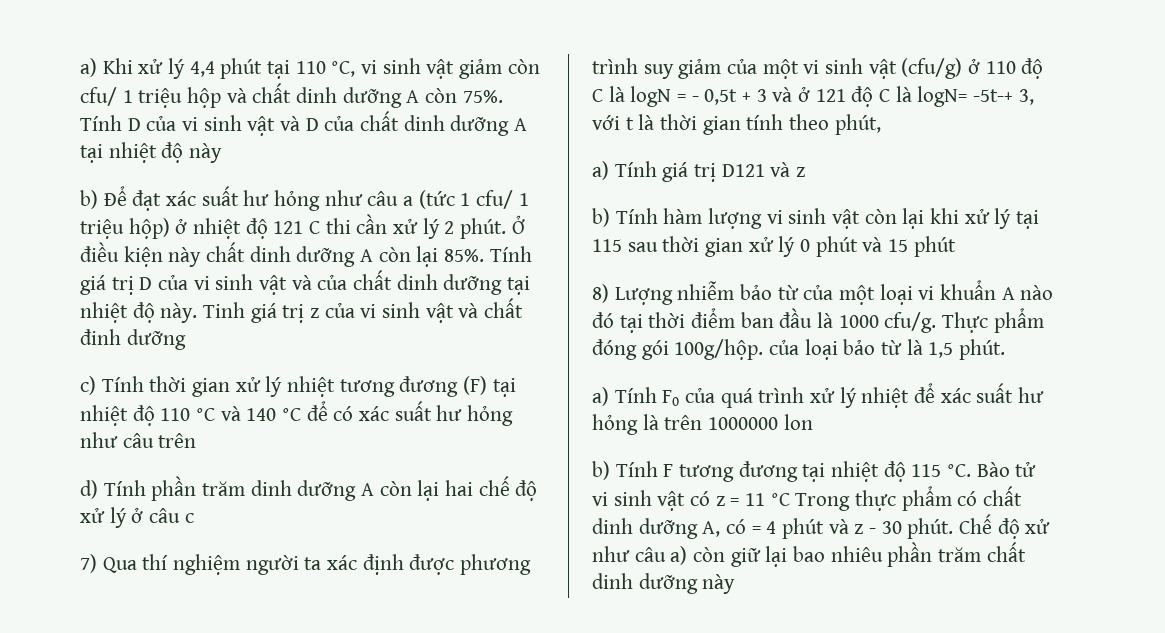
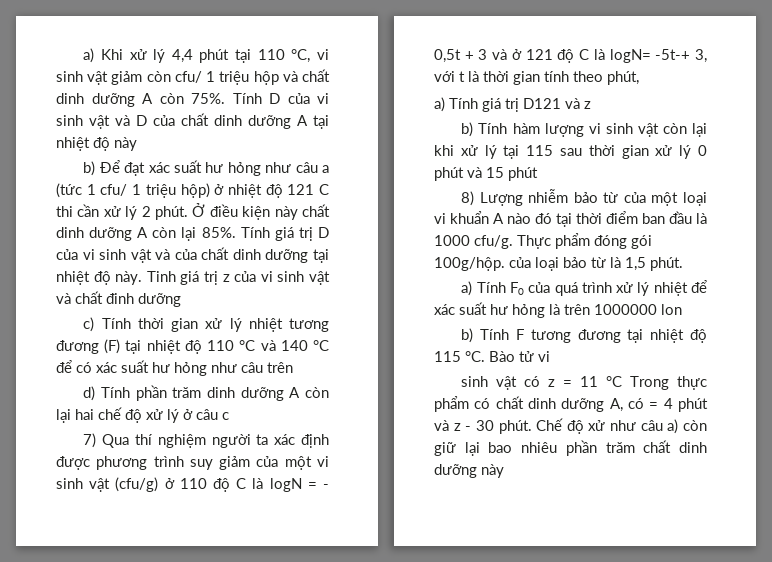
- Bào tử vi sinh vật có z = 11 °C Trong thực phẩm có chất dinh dưỡng A, có = 4 phút và z - 30 phút.
+ Bào tử vi
+ sinh vật có z = 11 °C Trong thực phẩm có chất dinh dưỡng A, có = 4 phút và z - 30 phút.

